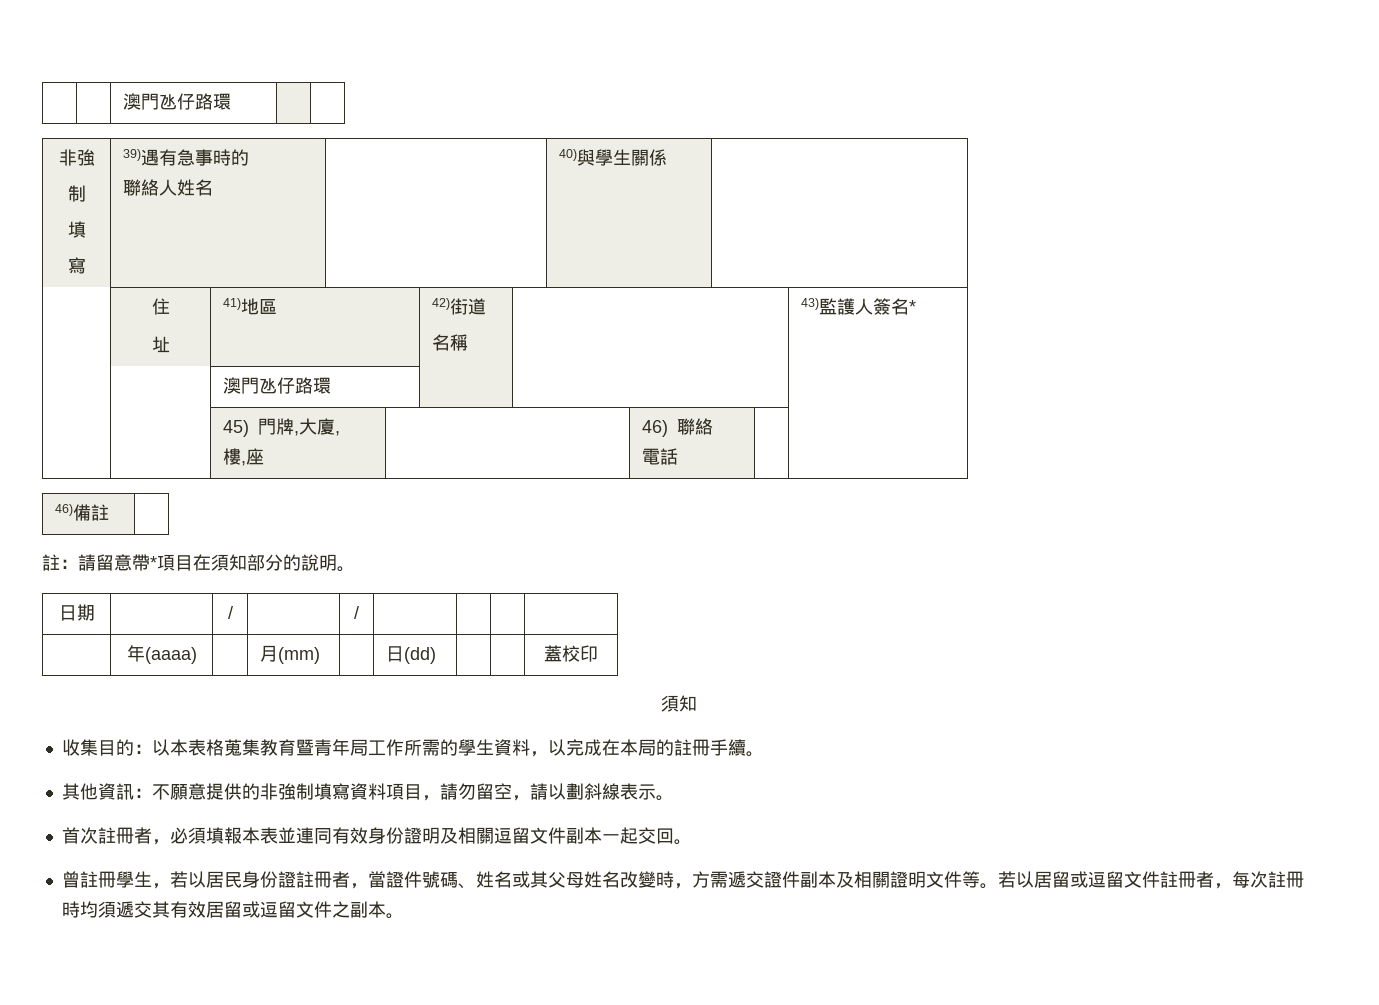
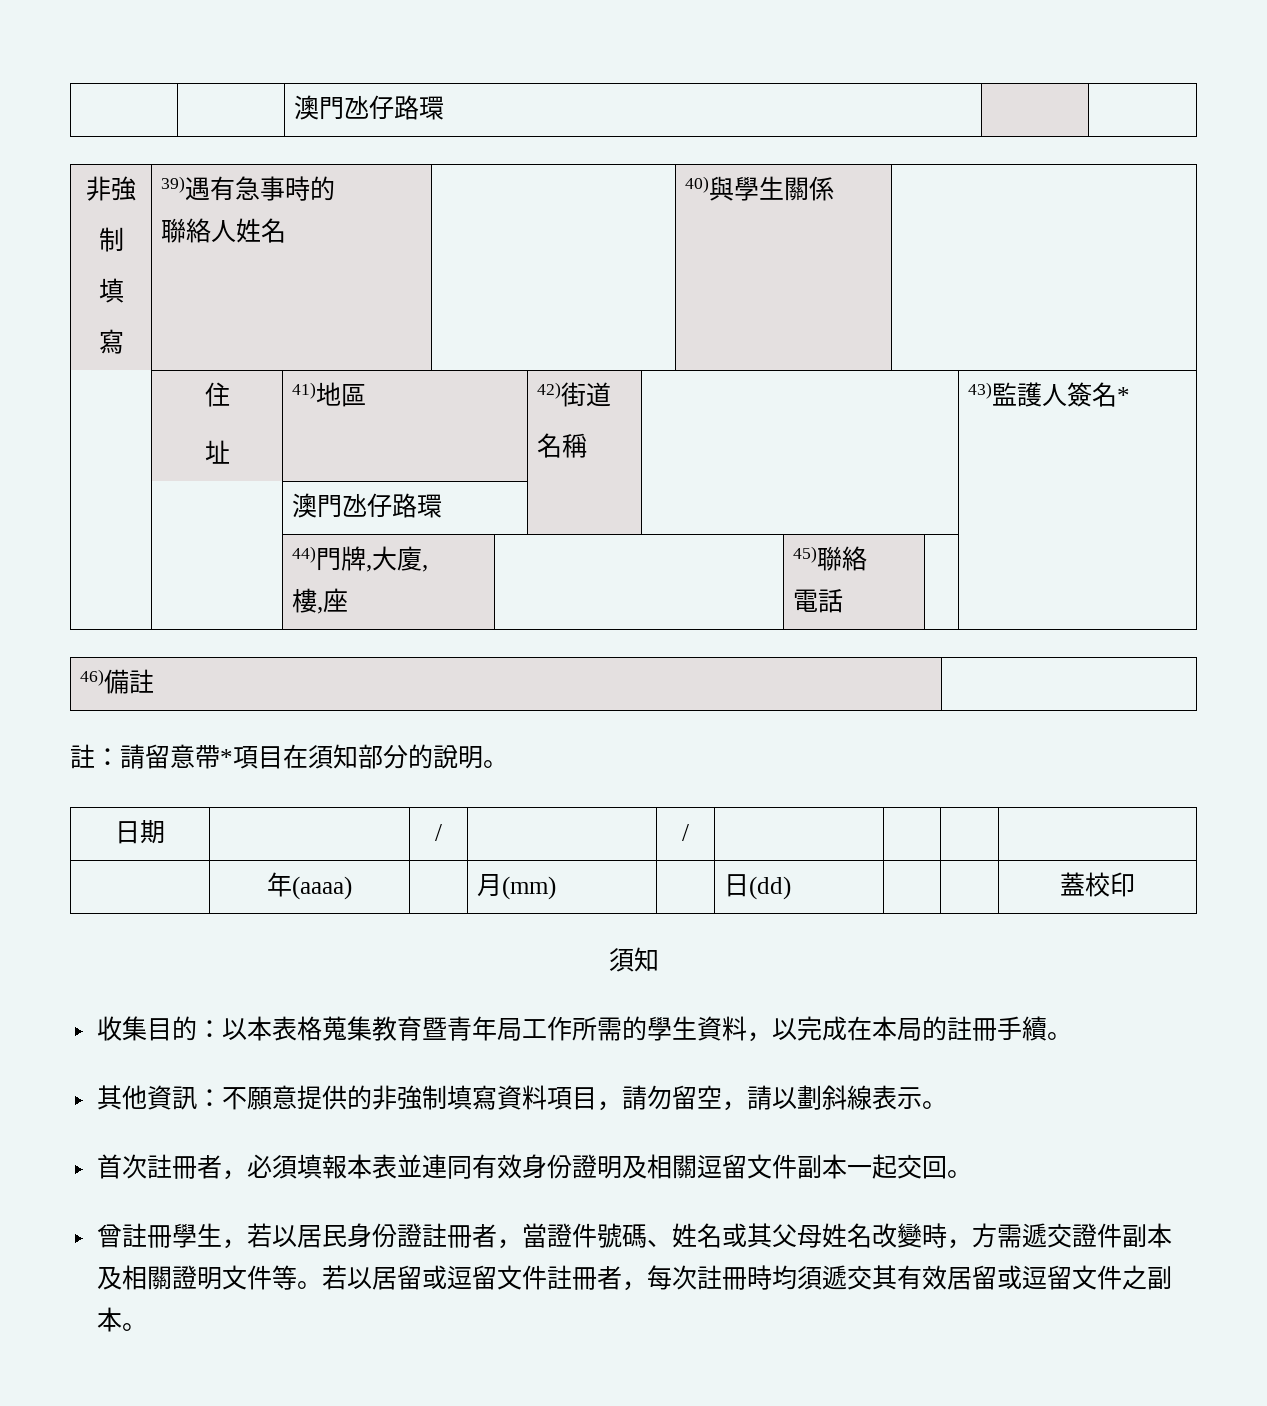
- | | 45)門牌,大廈,
- 樓,座 | | 46)聯絡
+ | | 44)門牌,大廈,
+ 樓,座 | | 45)聯絡

